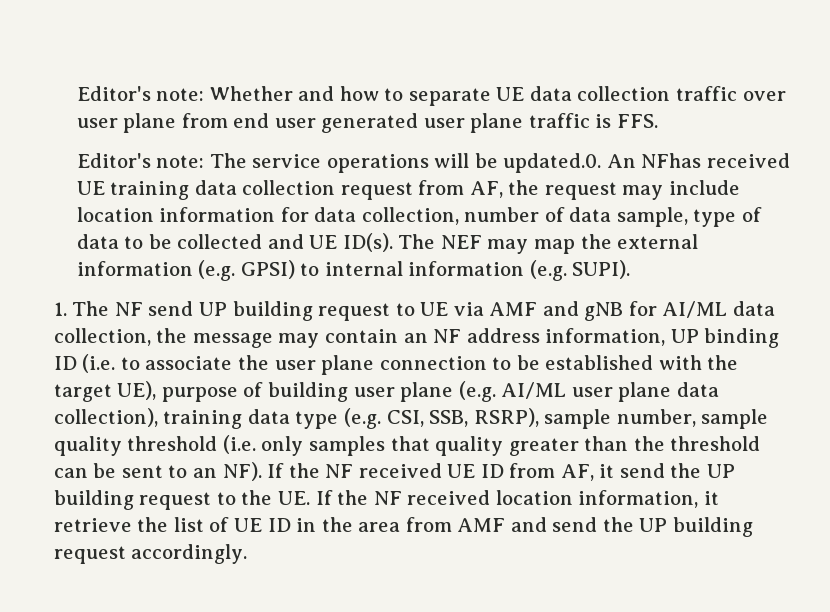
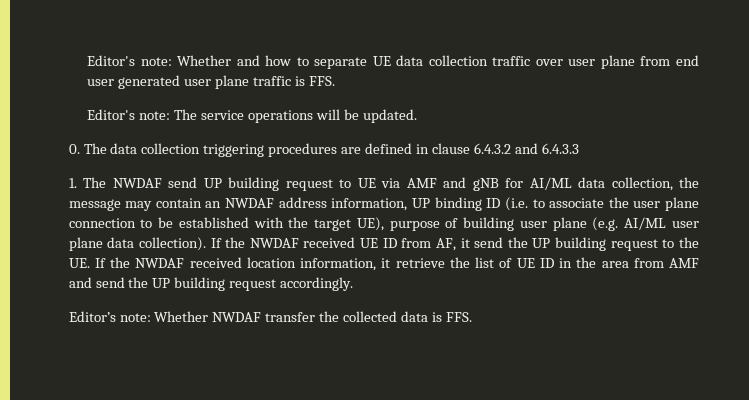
- Editor's note: The service operations will be updated.0. An NFhas received UE training data collection request from AF, the request may include location information for data collection, number of data sample, type of data to be collected and UE ID(s). The NEF may map the external information (e.g. GPSI) to internal information (e.g. SUPI).
+ Editor's note: The service operations will be updated.
+ 0. The data collection triggering procedures are defined in clause 6.4.3.2 and 6.4.3.3
- 1. The NF send UP building request to UE via AMF and gNB for AI/ML data collection, the message may contain an NF address information, UP binding ID (i.e. to associate the user plane connection to be established with the target UE), purpose of building user plane (e.g. AI/ML user plane data collection), training data type (e.g. CSI, SSB, RSRP), sample number, sample quality threshold (i.e. only samples that quality greater than the threshold can be sent to an NF). If the NF received UE ID from AF, it send the UP building request to the UE. If the NF received location information, it retrieve the list of UE ID in the area from AMF and send the UP building request accordingly.
+ 1. The NWDAF send UP building request to UE via AMF and gNB for AI/ML data collection, the message may contain an NWDAF address information, UP binding ID (i.e. to associate the user plane connection to be established with the target UE), purpose of building user plane (e.g. AI/ML user plane data collection). If the NWDAF received UE ID from AF, it send the UP building request to the UE. If the NWDAF received location information, it retrieve the list of UE ID in the area from AMF and send the UP building request accordingly.
+ Editor’s note: Whether NWDAF transfer the collected data is FFS.

